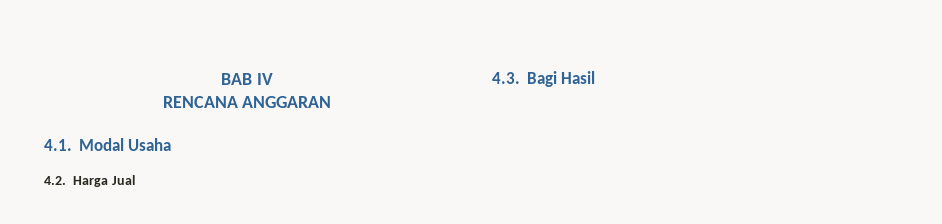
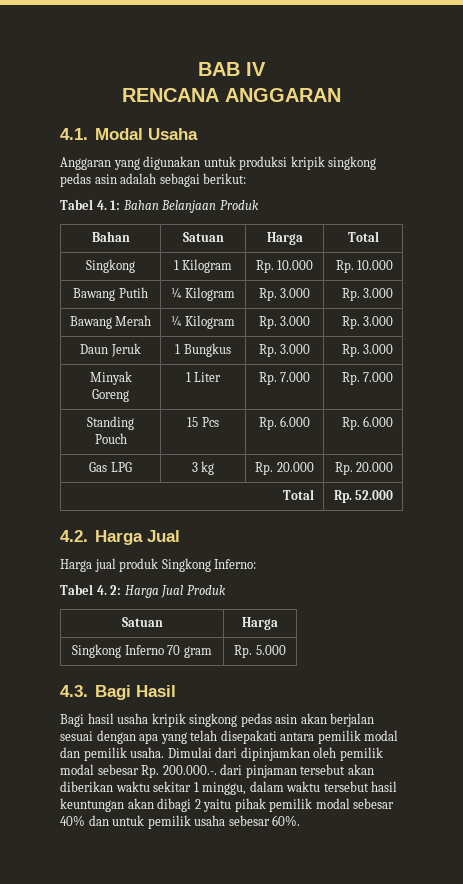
+ Anggaran yang digunakan untuk produksi kripik singkong pedas asin adalah sebagai berikut:
+ Tabel 4. 1: Bahan Belanjaan Produk
+ Bahan | Satuan | Harga | Total
+ Singkong | 1 Kilogram | Rp. 10.000 | Rp. 10.000
+ Bawang Putih | ¼ Kilogram | Rp. 3.000 | Rp. 3.000
+ Bawang Merah | ¼ Kilogram | Rp. 3.000 | Rp. 3.000
+ Daun Jeruk | 1 Bungkus | Rp. 3.000 | Rp. 3.000
+ Minyak Goreng | 1 Liter | Rp. 7.000 | Rp. 7.000
+ Standing Pouch | 15 Pcs | Rp. 6.000 | Rp. 6.000
+ Gas LPG | 3 kg | Rp. 20.000 | Rp. 20.000
+ Total | Rp. 52.000
  4.2. Harga Jual
+ Harga jual produk Singkong Inferno:
+ Tabel 4. 2: Harga Jual Produk
+ Satuan | Harga
+ Singkong Inferno 70 gram | Rp. 5.000
  4.3. Bagi Hasil
+ Bagi hasil usaha kripik singkong pedas asin akan berjalan sesuai dengan apa yang telah disepakati antara pemilik modal dan pemilik usaha. Dimulai dari dipinjamkan oleh pemilik modal sebesar Rp. 200.000.-. dari pinjaman tersebut akan diberikan waktu sekitar 1 minggu, dalam waktu tersebut hasil keuntungan akan dibagi 2 yaitu pihak pemilik modal sebesar 40% dan untuk pemilik usaha sebesar 60%.

